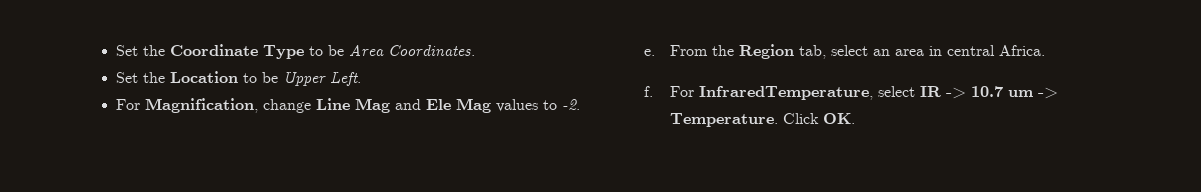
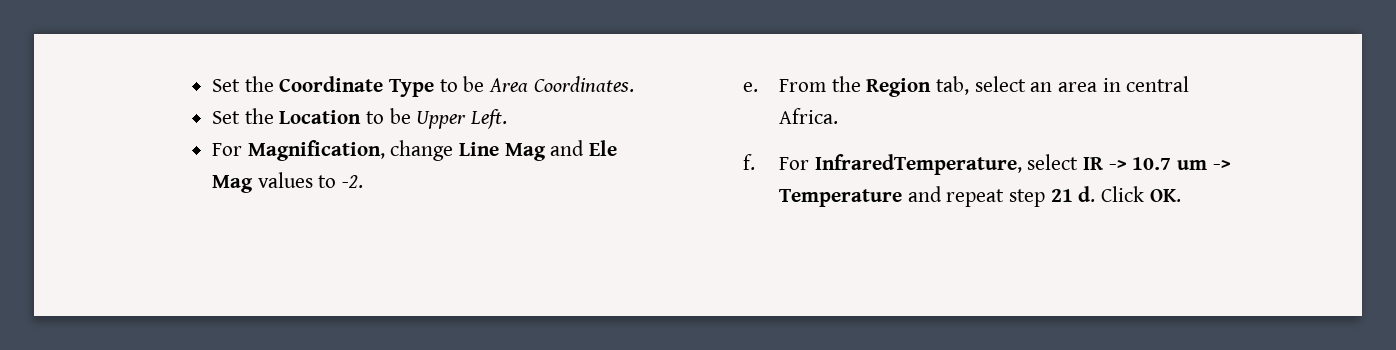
- For InfraredTemperature, select IR -> 10.7 um -> Temperature.
+ For InfraredTemperature, select IR -> 10.7 um -> Temperature and repeat step 21 d.

